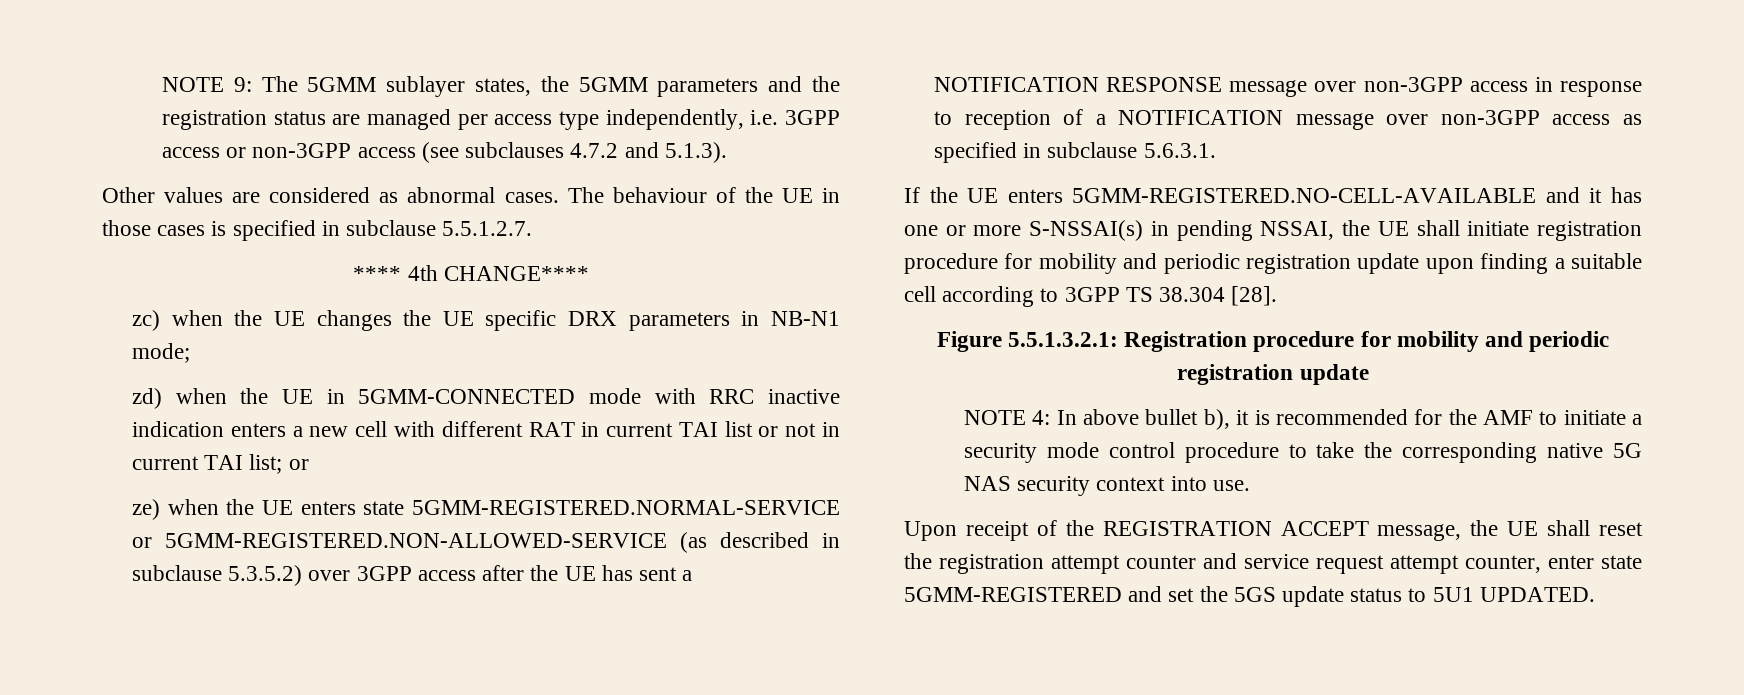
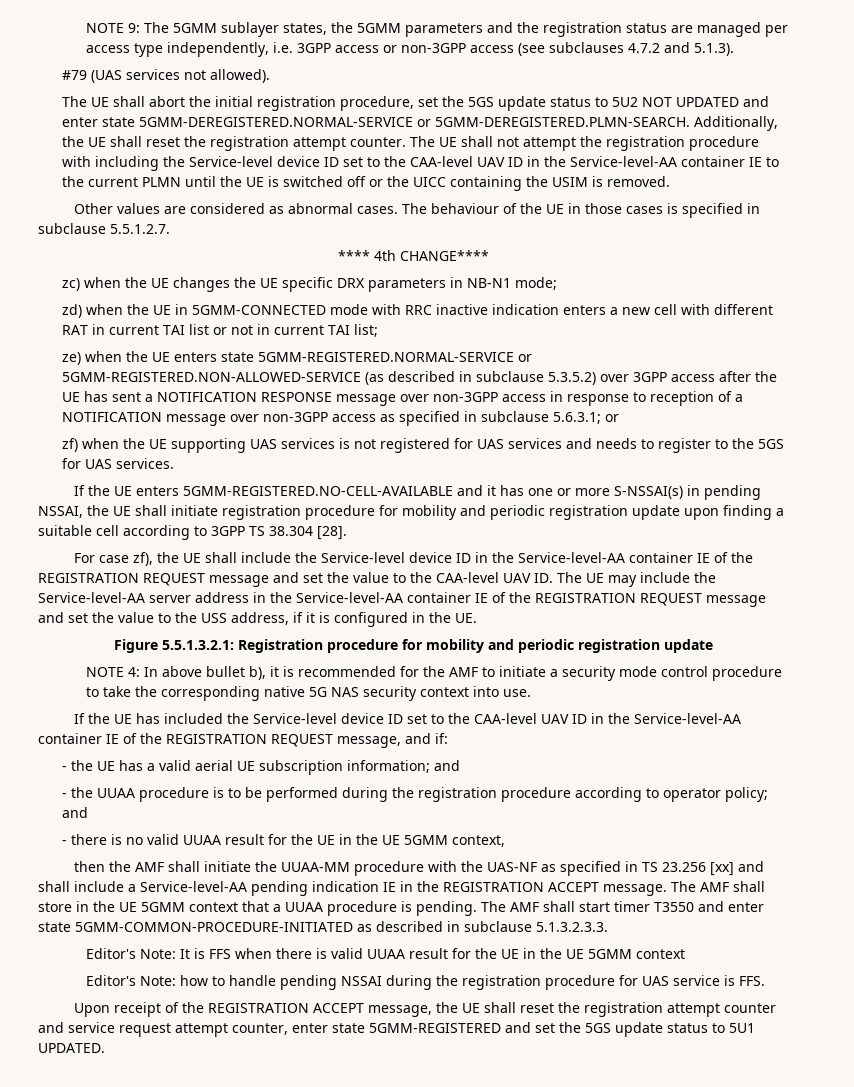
+ #79 (UAS services not allowed).
+ The UE shall abort the initial registration procedure, set the 5GS update status to 5U2 NOT UPDATED and enter state 5GMM-DEREGISTERED.NORMAL-SERVICE or 5GMM-DEREGISTERED.PLMN-SEARCH. Additionally, the UE shall reset the registration attempt counter. The UE shall not attempt the registration procedure with including the Service-level device ID set to the CAA-level UAV ID in the Service-level-AA container IE to the current PLMN until the UE is switched off or the UICC containing the USIM is removed.
- zd) when the UE in 5GMM-CONNECTED mode with RRC inactive indication enters a new cell with different RAT in current TAI list or not in current TAI list; or
+ zd) when the UE in 5GMM-CONNECTED mode with RRC inactive indication enters a new cell with different RAT in current TAI list or not in current TAI list;
- ze) when the UE enters state 5GMM-REGISTERED.NORMAL-SERVICE or 5GMM-REGISTERED.NON-ALLOWED-SERVICE (as described in subclause 5.3.5.2) over 3GPP access after the UE has sent a NOTIFICATION RESPONSE message over non-3GPP access in response to reception of a NOTIFICATION message over non-3GPP access as specified in subclause 5.6.3.1.
+ ze) when the UE enters state 5GMM-REGISTERED.NORMAL-SERVICE or 5GMM-REGISTERED.NON-ALLOWED-SERVICE (as described in subclause 5.3.5.2) over 3GPP access after the UE has sent a NOTIFICATION RESPONSE message over non-3GPP access in response to reception of a NOTIFICATION message over non-3GPP access as specified in subclause 5.6.3.1; or
+ zf) when the UE supporting UAS services is not registered for UAS services and needs to register to the 5GS for UAS services.
+ For case zf), the UE shall include the Service-level device ID in the Service-level-AA container IE of the REGISTRATION REQUEST message and set the value to the CAA-level UAV ID. The UE may include the Service-level-AA server address in the Service-level-AA container IE of the REGISTRATION REQUEST message and set the value to the USS address, if it is configured in the UE.
+ If the UE has included the Service-level device ID set to the CAA-level UAV ID in the Service-level-AA container IE of the REGISTRATION REQUEST message, and if:
+ - the UE has a valid aerial UE subscription information; and
+ - the UUAA procedure is to be performed during the registration procedure according to operator policy; and
+ - there is no valid UUAA result for the UE in the UE 5GMM context,
+ then the AMF shall initiate the UUAA-MM procedure with the UAS-NF as specified in TS 23.256 [xx] and shall include a Service-level-AA pending indication IE in the REGISTRATION ACCEPT message. The AMF shall store in the UE 5GMM context that a UUAA procedure is pending. The AMF shall start timer T3550 and enter state 5GMM-COMMON-PROCEDURE-INITIATED as described in subclause 5.1.3.2.3.3.
+ Editor's Note: It is FFS when there is valid UUAA result for the UE in the UE 5GMM context
+ Editor's Note: how to handle pending NSSAI during the registration procedure for UAS service is FFS.

